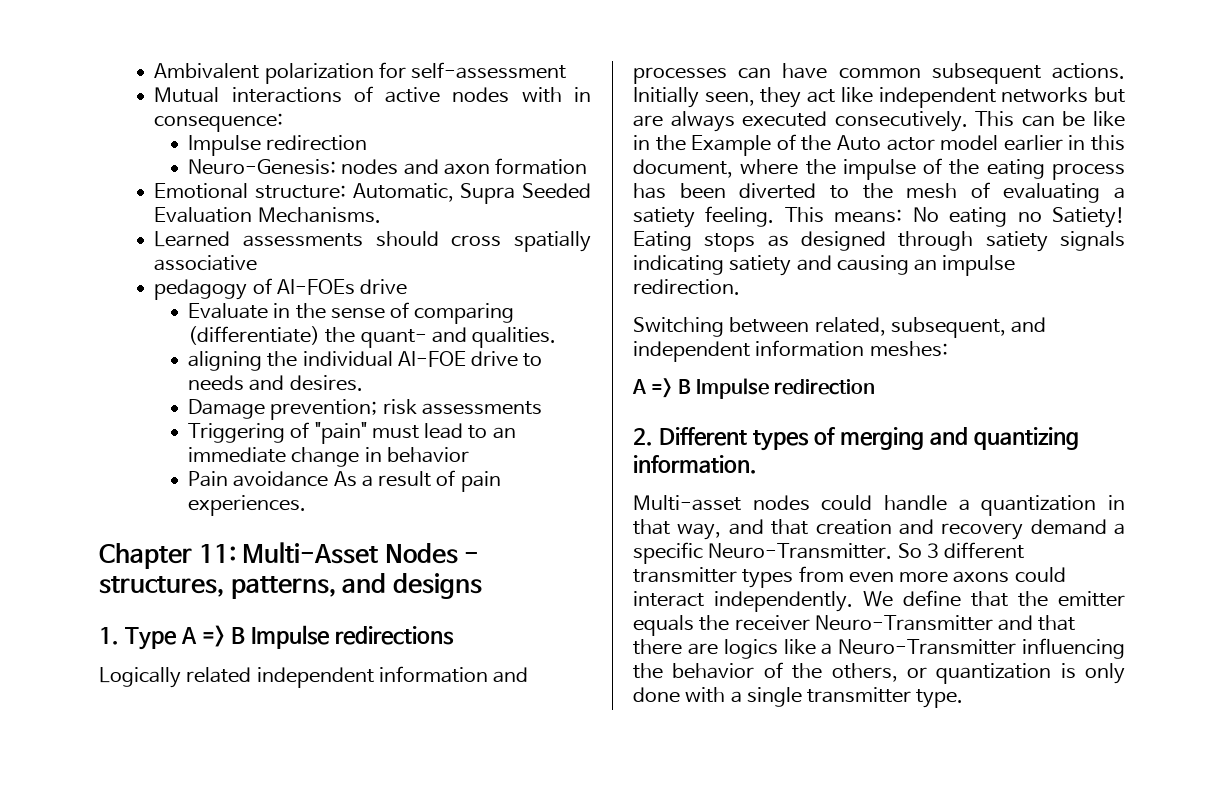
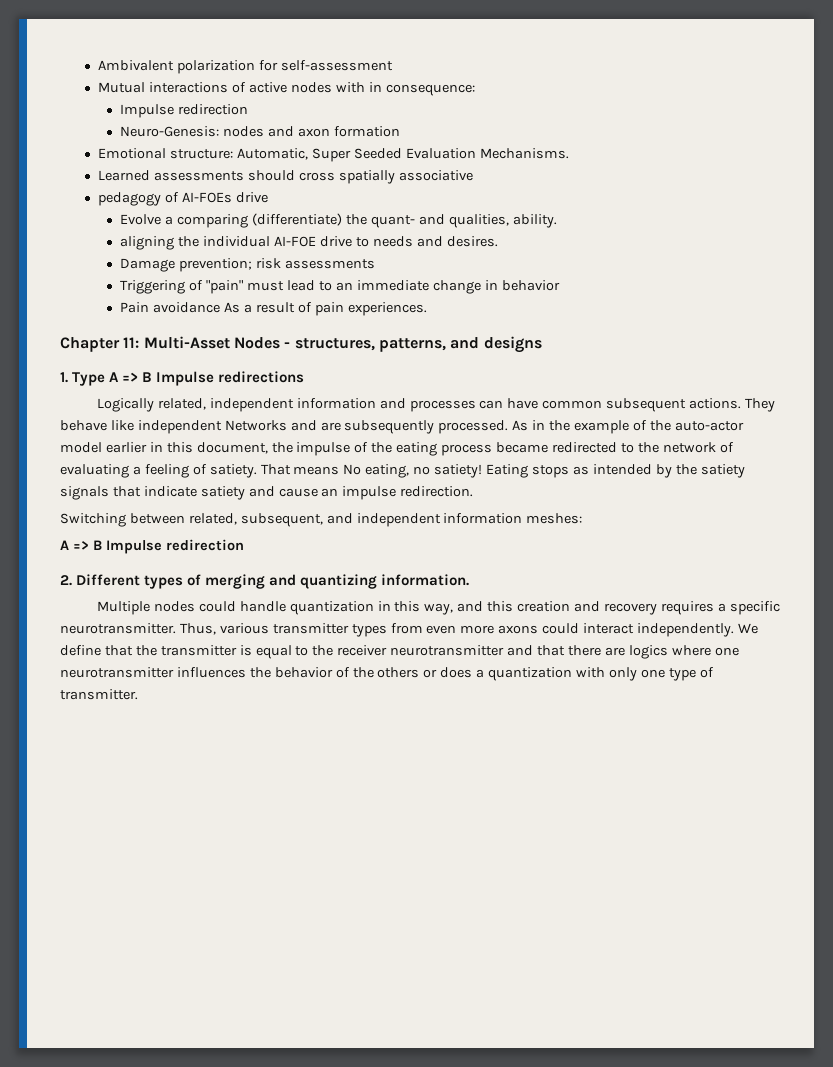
- Emotional structure: Automatic, Supra Seeded Evaluation Mechanisms.
+ Emotional structure: Automatic, Super Seeded Evaluation Mechanisms.
- Evaluate in the sense of comparing (differentiate) the quant- and qualities.
+ Evolve a comparing (differentiate) the quant- and qualities, ability.
- Logically related independent information and processes can have common subsequent actions.
+ Logically related, independent information and processes can have common subsequent actions.
- Initially seen, they act like independent networks but are always executed consecutively. This can be like in the Example of the Auto actor model earlier in this document, where the impulse of the eating process has been diverted to the mesh of evaluating a satiety feeling. This means: No eating no Satiety! Eating stops as designed through satiety signals indicating satiety and causing an impulse redirection.
+ They behave like independent Networks and are subsequently processed. As in the example of the auto-actor model earlier in this document, the impulse of the eating process became redirected to the network of evaluating a feeling of satiety. That means No eating, no satiety! Eating stops as intended by the satiety signals that indicate satiety and cause an impulse redirection.
- Multi-asset nodes could handle a quantization in that way, and that creation and recovery demand a specific Neuro-Transmitter. So 3 different transmitter types from even more axons could interact independently.
+ Multiple nodes could handle quantization in this way, and this creation and recovery requires a specific neurotransmitter. Thus, various transmitter types from even more axons could interact independently.
- We define that the emitter equals the receiver Neuro-Transmitter and that there are logics like a Neuro-Transmitter influencing the behavior of the others, or quantization is only done with a single transmitter type.
+ We define that the transmitter is equal to the receiver neurotransmitter and that there are logics where one neurotransmitter influences the behavior of the others or does a quantization with only one type of transmitter.

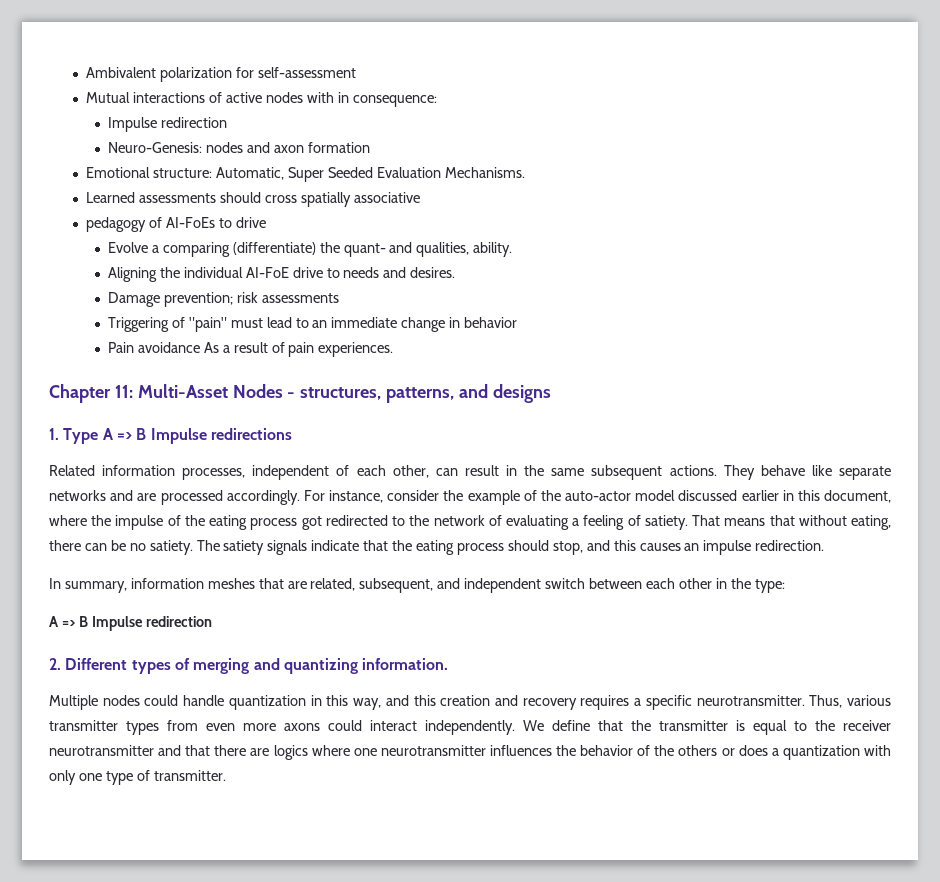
- pedagogy of AI-FOEs drive
+ pedagogy of AI-FoEs to drive
- aligning the individual AI-FOE drive to needs and desires.
+ Aligning the individual AI-FoE drive to needs and desires.
- Logically related, independent information and processes can have common subsequent actions.
+ Related information processes, independent of each other, can result in the same subsequent actions.
- They behave like independent Networks and are subsequently processed. As in the example of the auto-actor model earlier in this document, the impulse of the eating process became redirected to the network of evaluating a feeling of satiety.
+ They behave like separate networks and are processed accordingly. For instance, consider the example of the auto-actor model discussed earlier in this document, where the impulse of the eating process got redirected to the network of evaluating a feeling of satiety.
- That means No eating, no satiety! Eating stops as intended by the satiety signals that indicate satiety and cause an impulse redirection.
- Switching between related, subsequent, and independent information meshes:
+ That means that without eating, there can be no satiety. The satiety signals indicate that the eating process should stop, and this causes an impulse redirection.
+ In summary, information meshes that are related, subsequent, and independent switch between each other in the type:

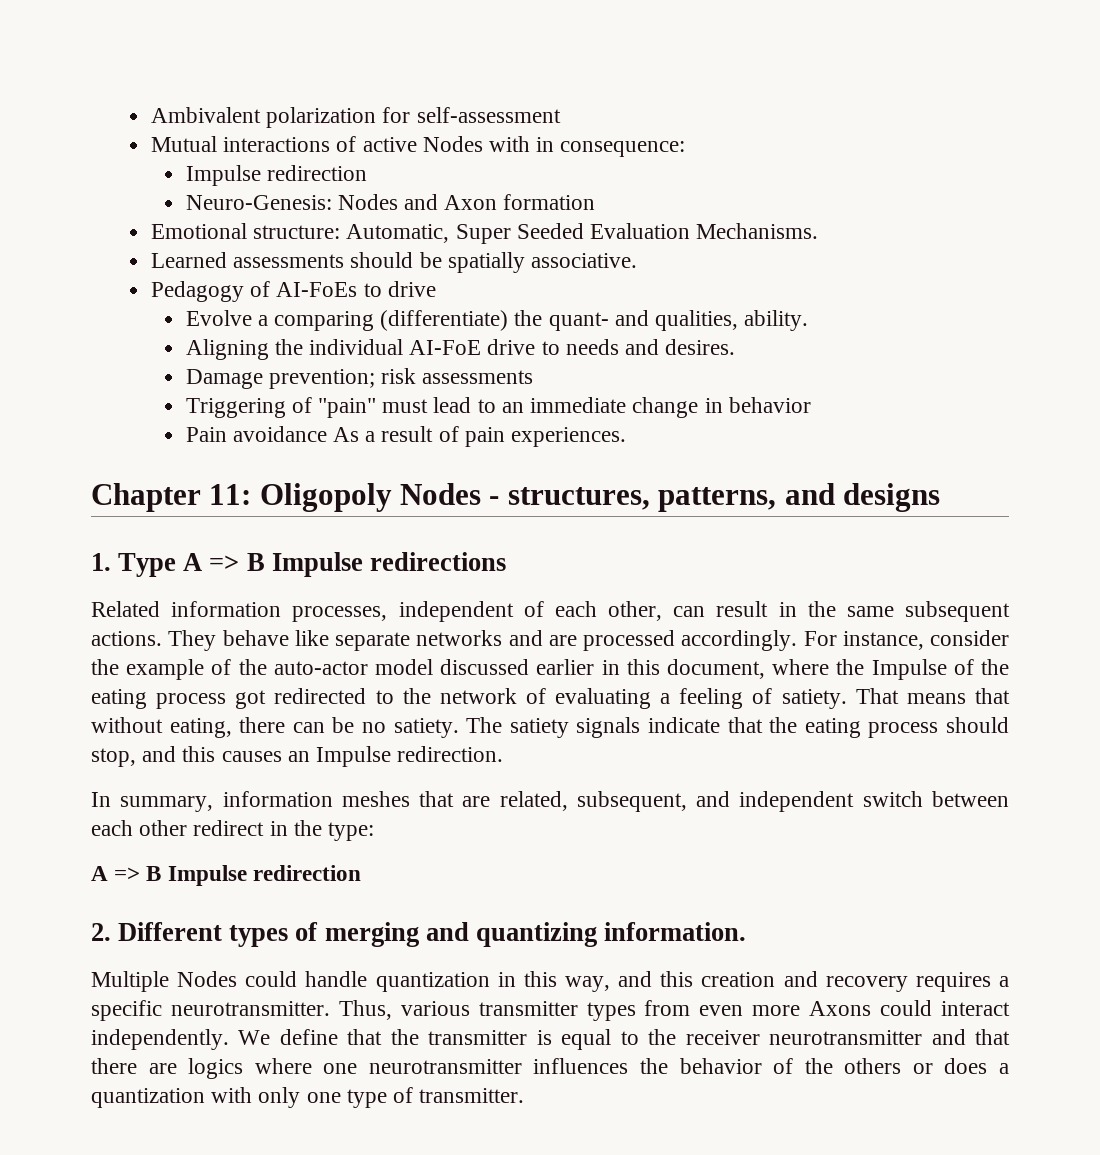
- Mutual interactions of active nodes with in consequence:
+ Mutual interactions of active Nodes with in consequence:
- Neuro-Genesis: nodes and axon formation
+ Neuro-Genesis: Nodes and Axon formation
- Learned assessments should cross spatially associative
- pedagogy of AI-FoEs to drive
+ Learned assessments should be spatially associative.
+ Pedagogy of AI-FoEs to drive
- Chapter 11: Multi-Asset Nodes - structures, patterns, and designs
+ Chapter 11: Oligopoly Nodes - structures, patterns, and designs
- For instance, consider the example of the auto-actor model discussed earlier in this document, where the impulse of the eating process got redirected to the network of evaluating a feeling of satiety.
+ For instance, consider the example of the auto-actor model discussed earlier in this document, where the Impulse of the eating process got redirected to the network of evaluating a feeling of satiety.
- The satiety signals indicate that the eating process should stop, and this causes an impulse redirection.
+ The satiety signals indicate that the eating process should stop, and this causes an Impulse redirection.
- In summary, information meshes that are related, subsequent, and independent switch between each other in the type:
+ In summary, information meshes that are related, subsequent, and independent switch between each other redirect in the type:
- Multiple nodes could handle quantization in this way, and this creation and recovery requires a specific neurotransmitter.
+ Multiple Nodes could handle quantization in this way, and this creation and recovery requires a specific neurotransmitter.
- Thus, various transmitter types from even more axons could interact independently.
+ Thus, various transmitter types from even more Axons could interact independently.

